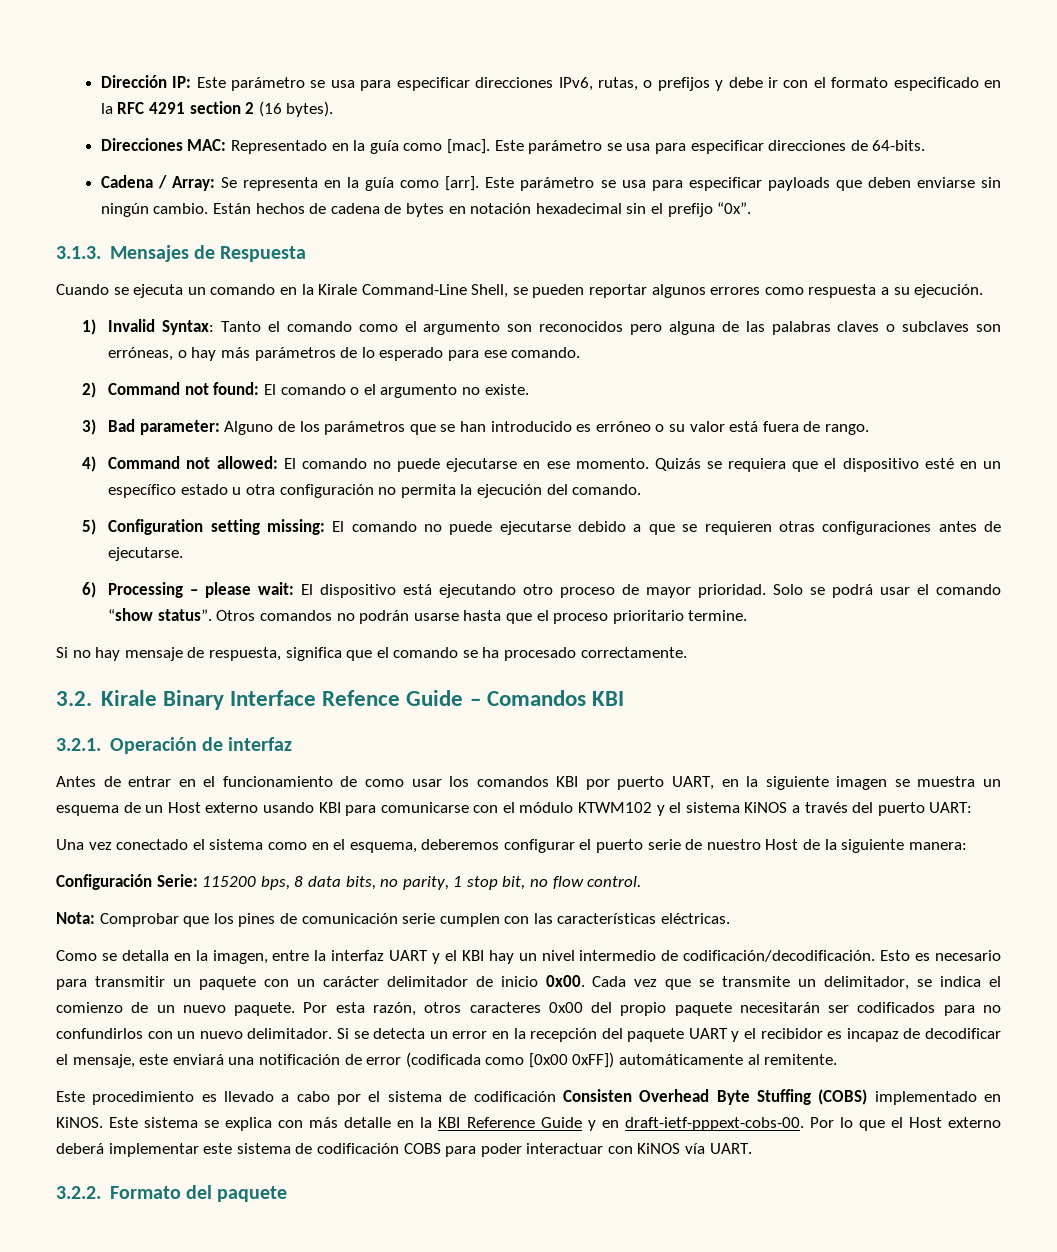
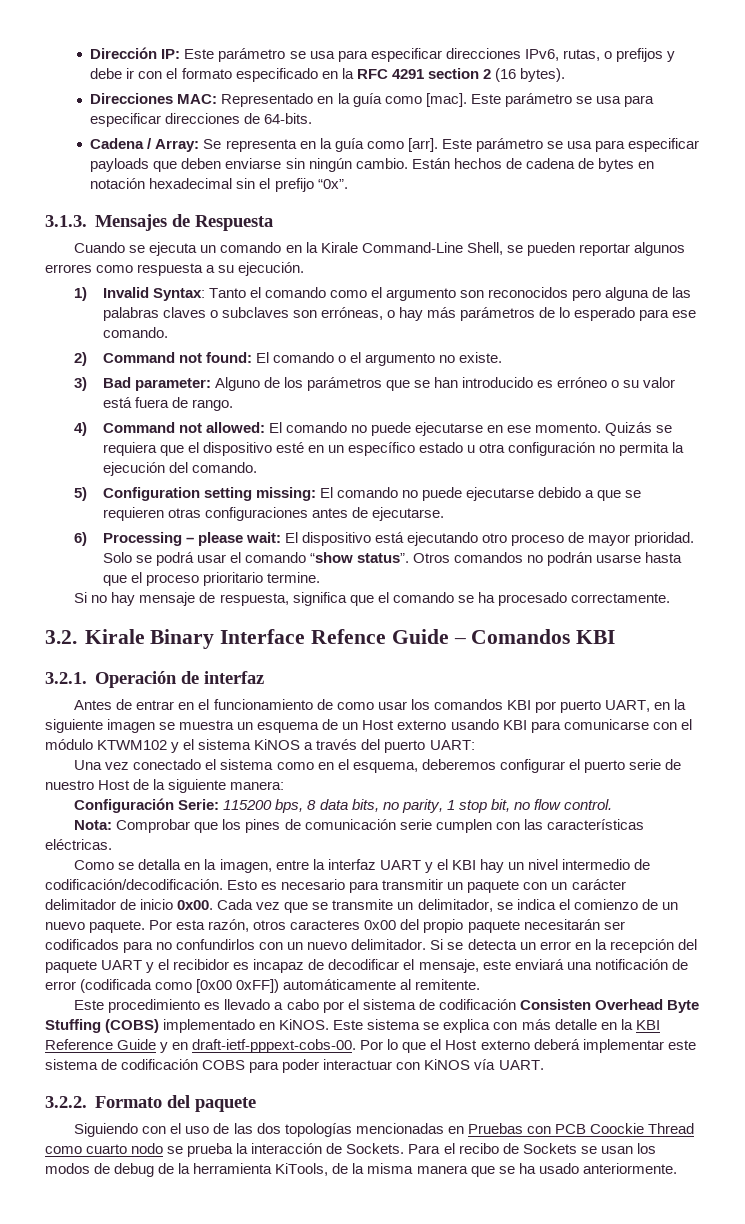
+ Siguiendo con el uso de las dos topologías mencionadas en Pruebas con PCB Coockie Thread como cuarto nodo se prueba la interacción de Sockets. Para el recibo de Sockets se usan los modos de debug de la herramienta KiTools, de la misma manera que se ha usado anteriormente.

